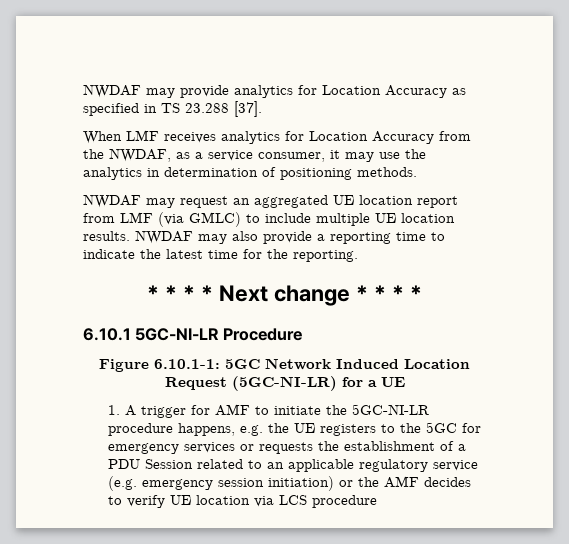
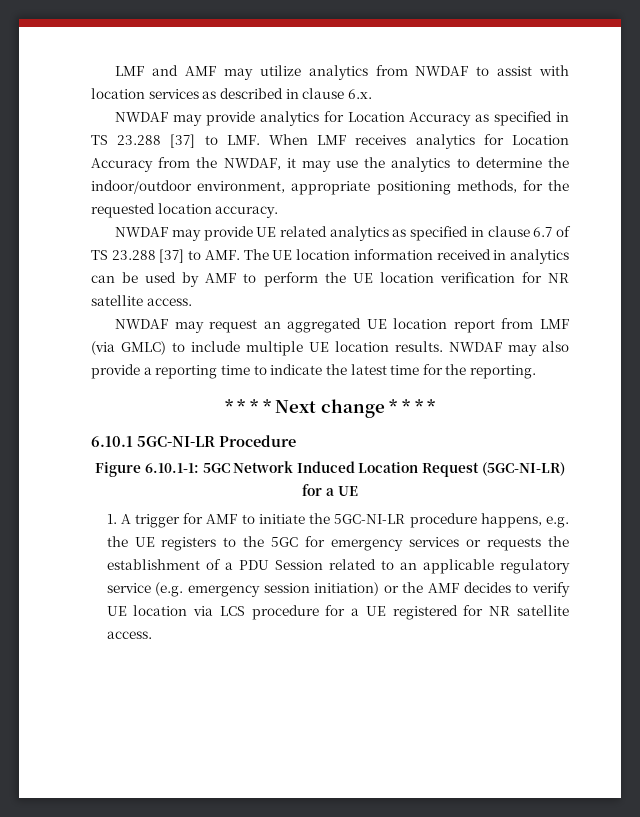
+ LMF and AMF may utilize analytics from NWDAF to assist with location services as described in clause 6.x.
- NWDAF may provide analytics for Location Accuracy as specified in TS 23.288 [37].
- When LMF receives analytics for Location Accuracy from the NWDAF, as a service consumer, it may use the analytics in determination of positioning methods.
+ NWDAF may provide analytics for Location Accuracy as specified in TS 23.288 [37] to LMF. When LMF receives analytics for Location Accuracy from the NWDAF, it may use the analytics to determine the indoor/outdoor environment, appropriate positioning methods, for the requested location accuracy.
+ NWDAF may provide UE related analytics as specified in clause 6.7 of TS 23.288 [37] to AMF. The UE location information received in analytics can be used by AMF to perform the UE location verification for NR satellite access.
- 1. A trigger for AMF to initiate the 5GC-NI-LR procedure happens, e.g. the UE registers to the 5GC for emergency services or requests the establishment of a PDU Session related to an applicable regulatory service (e.g. emergency session initiation) or the AMF decides to verify UE location via LCS procedure
+ 1. A trigger for AMF to initiate the 5GC-NI-LR procedure happens, e.g. the UE registers to the 5GC for emergency services or requests the establishment of a PDU Session related to an applicable regulatory service (e.g. emergency session initiation) or the AMF decides to verify UE location via LCS procedure for a UE registered for NR satellite access.

